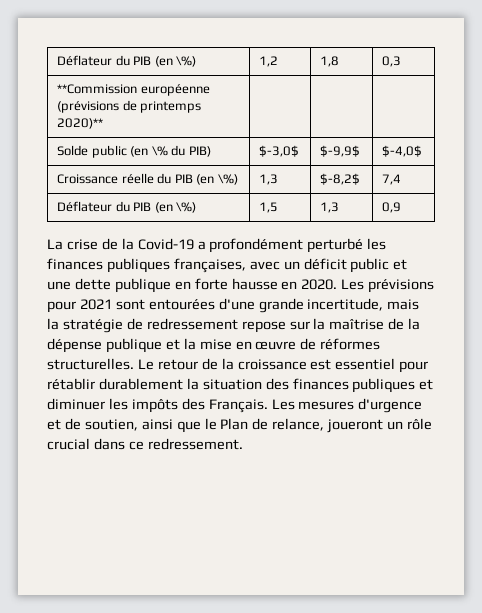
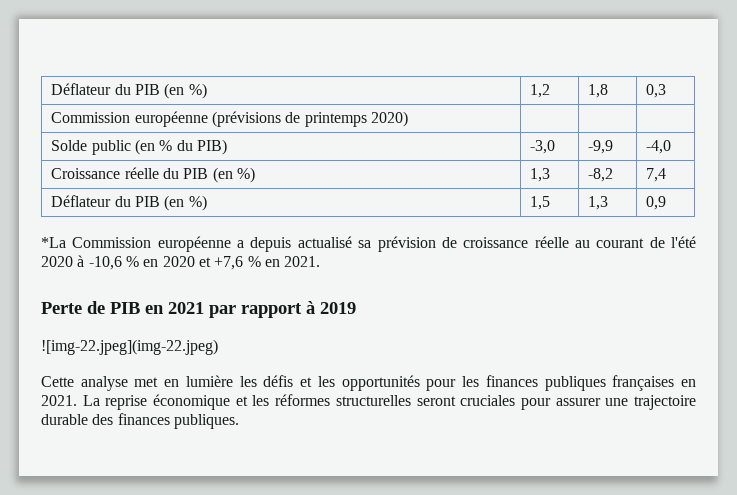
- Déflateur du PIB (en \%) | 1,2 | 1,8 | 0,3
+ Déflateur du PIB (en %) | 1,2 | 1,8 | 0,3
- **Commission européenne (prévisions de printemps 2020)** | | |
+ Commission européenne (prévisions de printemps 2020) | | |
- Solde public (en \% du PIB) | $-3,0$ | $-9,9$ | $-4,0$
+ Solde public (en % du PIB) | -3,0 | -9,9 | -4,0
- Croissance réelle du PIB (en \%) | 1,3 | $-8,2$ | 7,4
+ Croissance réelle du PIB (en %) | 1,3 | -8,2 | 7,4
- Déflateur du PIB (en \%) | 1,5 | 1,3 | 0,9
+ Déflateur du PIB (en %) | 1,5 | 1,3 | 0,9
- La crise de la Covid-19 a profondément perturbé les finances publiques françaises, avec un déficit public et une dette publique en forte hausse en 2020. Les prévisions pour 2021 sont entourées d'une grande incertitude, mais la stratégie de redressement repose sur la maîtrise de la dépense publique et la mise en œuvre de réformes structurelles. Le retour de la croissance est essentiel pour rétablir durablement la situation des finances publiques et diminuer les impôts des Français. Les mesures d'urgence et de soutien, ainsi que le Plan de relance, joueront un rôle crucial dans ce redressement.
+ *La Commission européenne a depuis actualisé sa prévision de croissance réelle au courant de l'été 2020 à -10,6 % en 2020 et +7,6 % en 2021.
+ Perte de PIB en 2021 par rapport à 2019
+ ![img-22.jpeg](img-22.jpeg)
+ Cette analyse met en lumière les défis et les opportunités pour les finances publiques françaises en 2021. La reprise économique et les réformes structurelles seront cruciales pour assurer une trajectoire durable des finances publiques.

